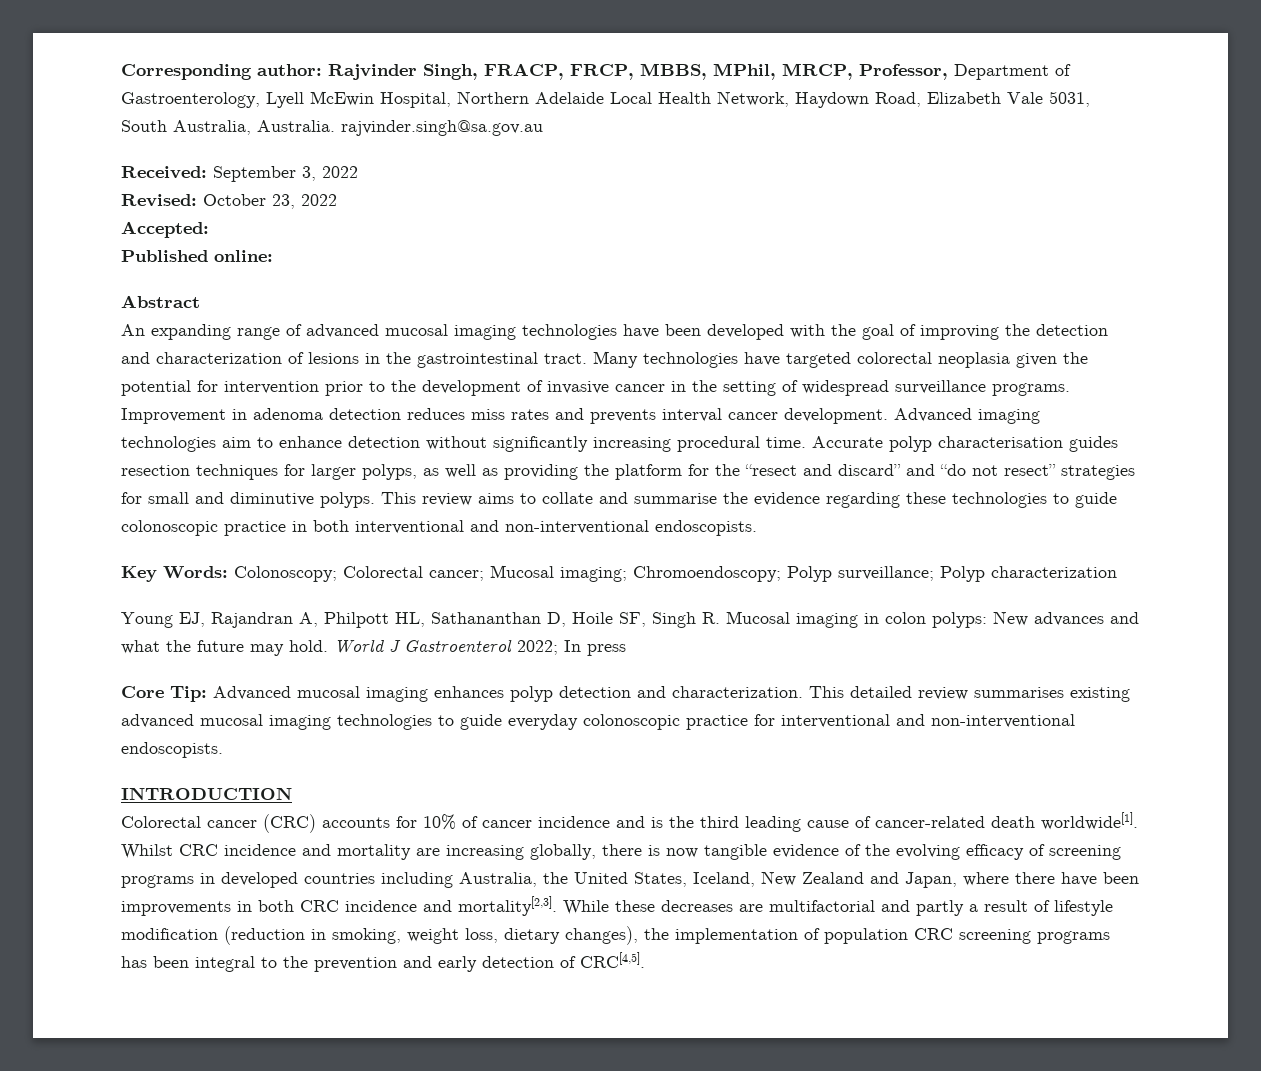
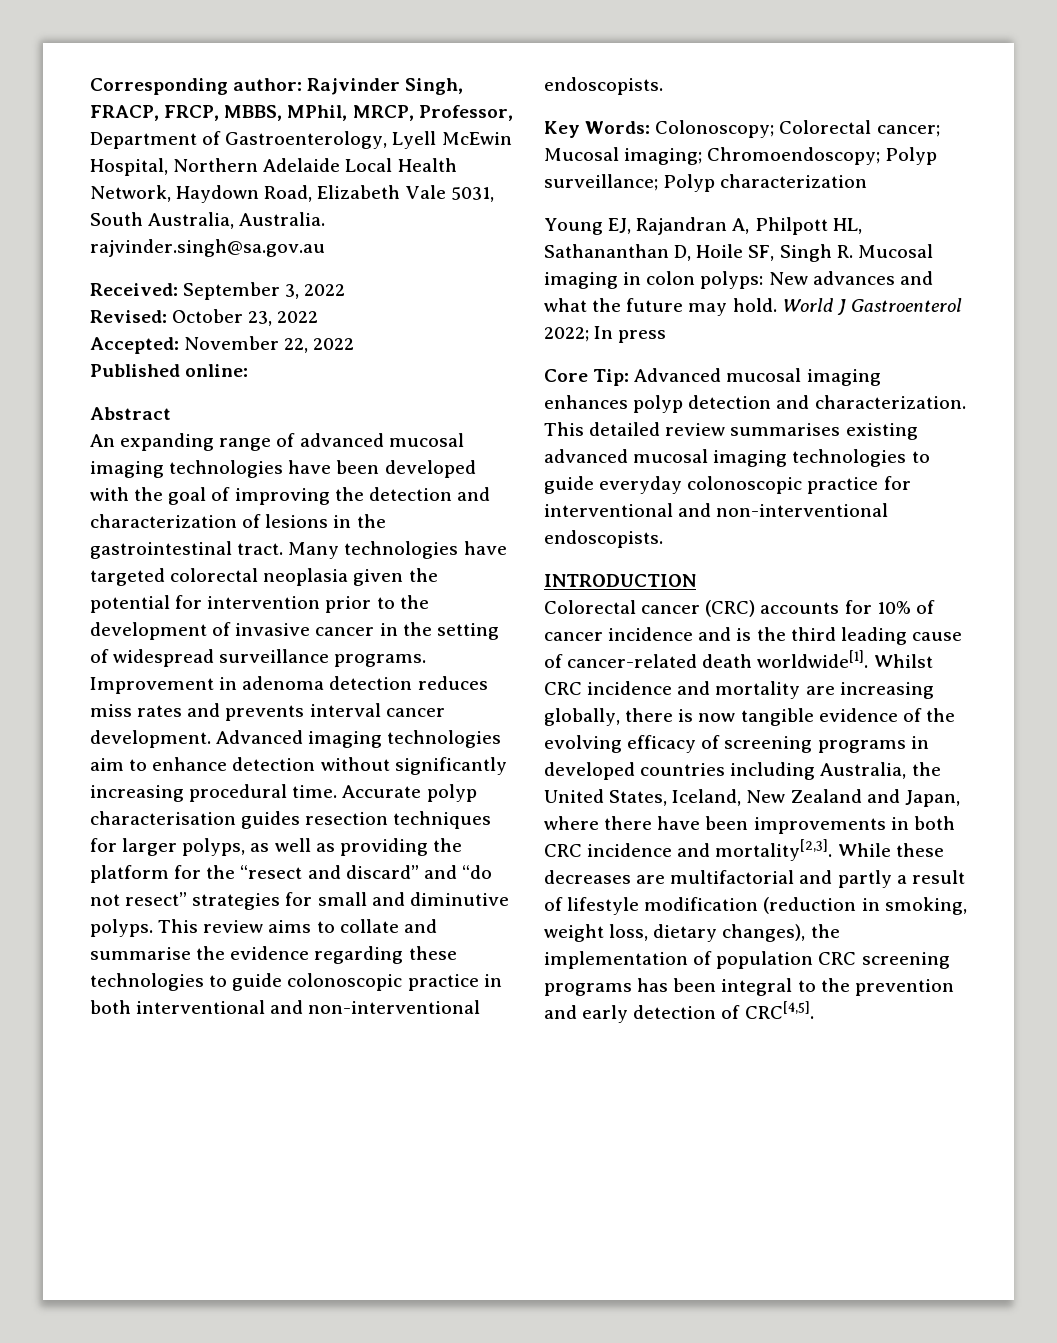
- Accepted:
+ Accepted: November 22, 2022

